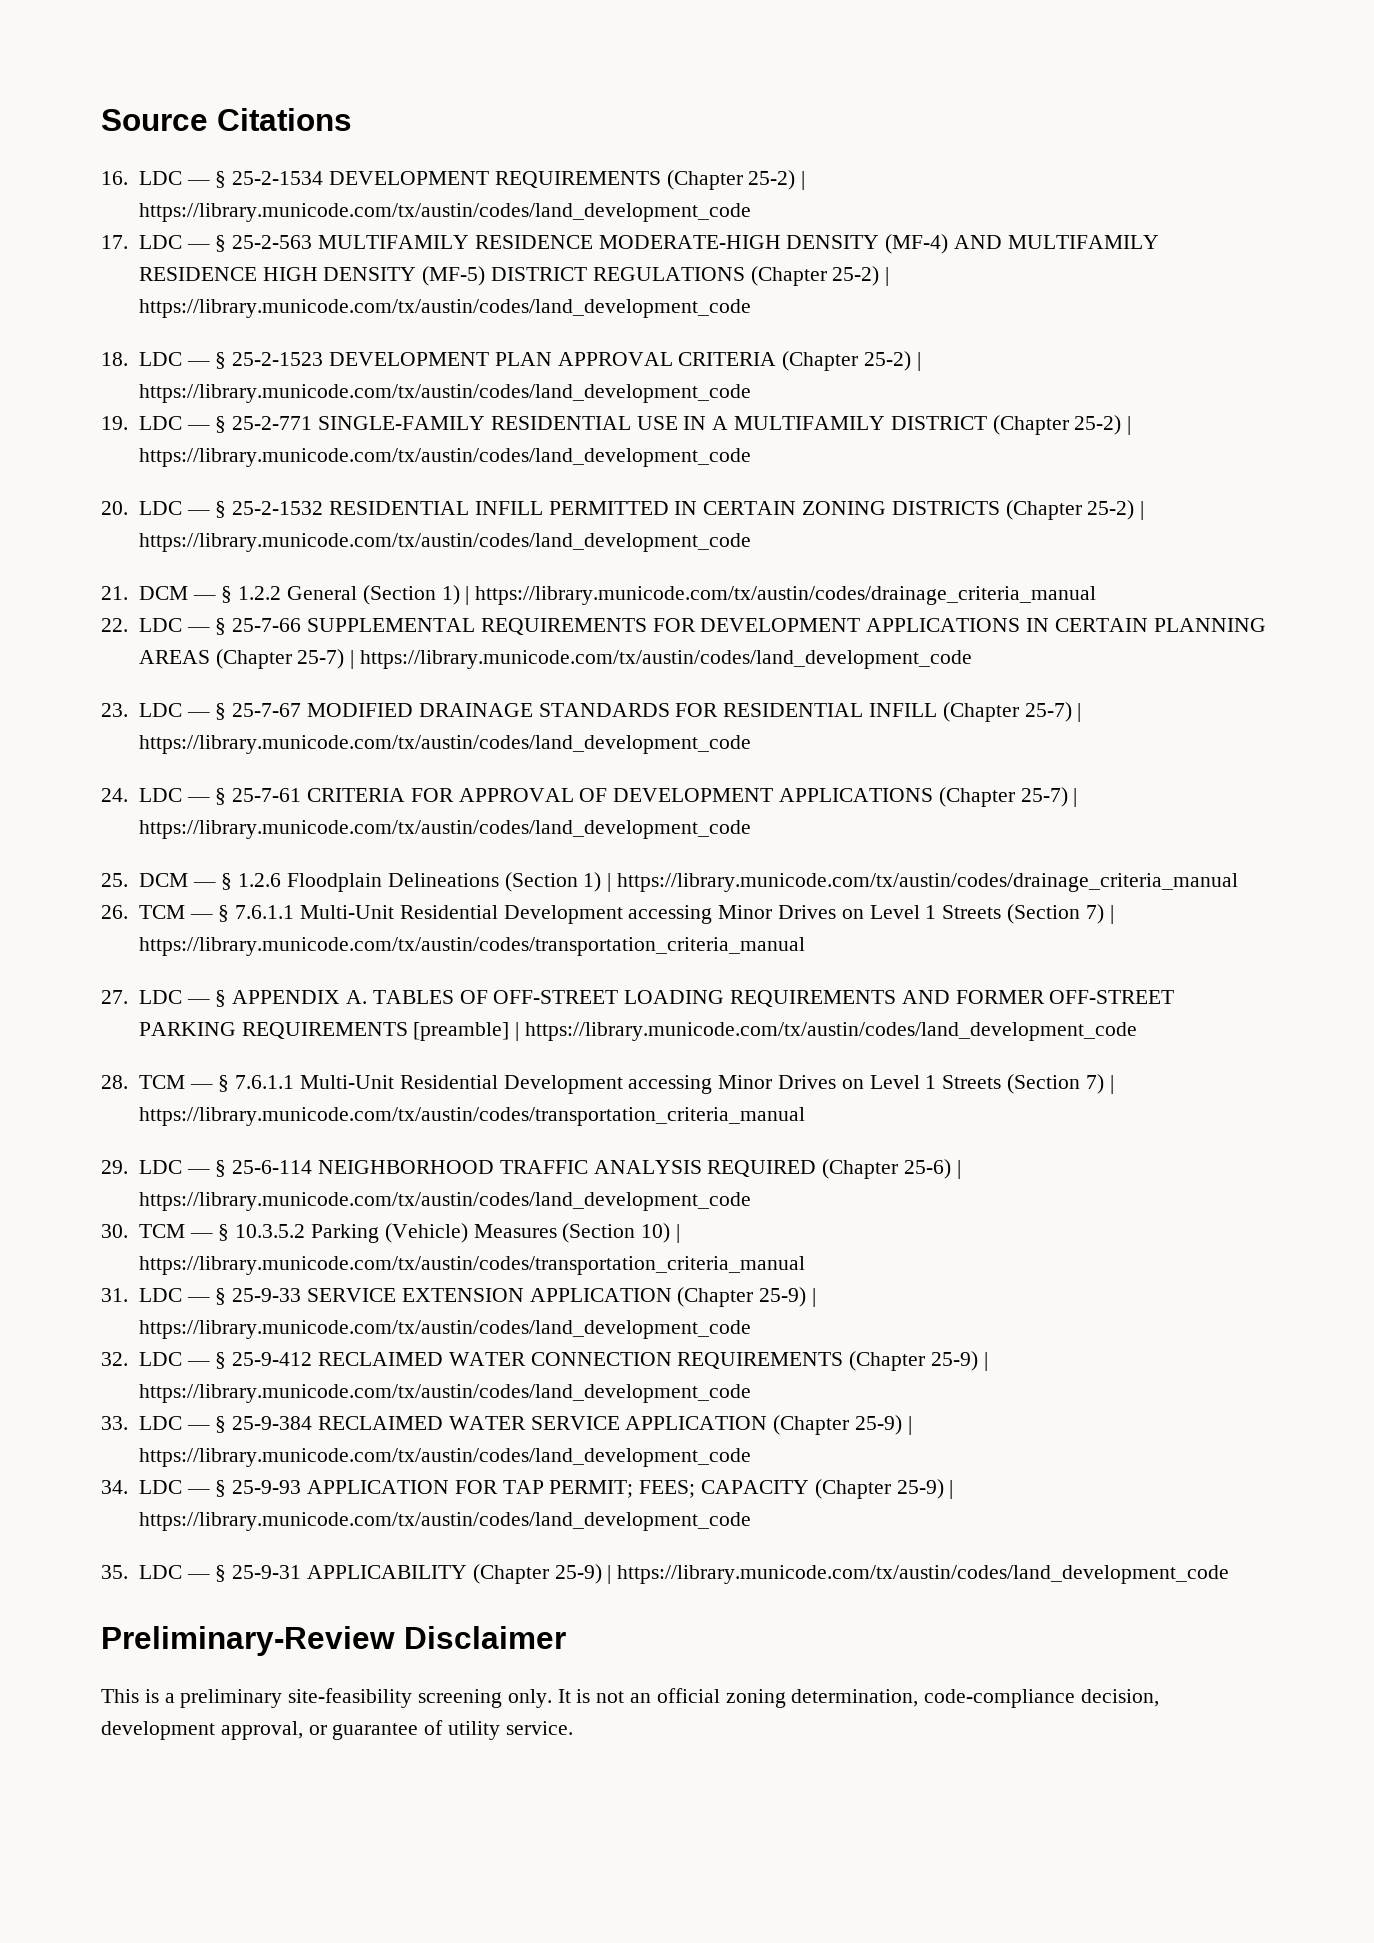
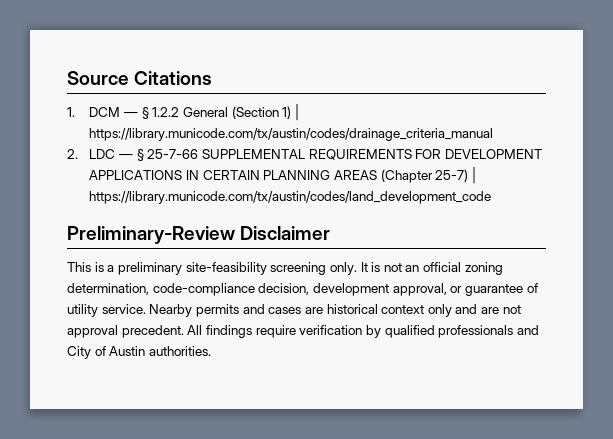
- 16. LDC — § 25-2-1534 DEVELOPMENT REQUIREMENTS (Chapter 25-2) | https://library.municode.com/tx/austin/codes/land_development_code
- 17. LDC — § 25-2-563 MULTIFAMILY RESIDENCE MODERATE-HIGH DENSITY (MF-4) AND MULTIFAMILY RESIDENCE HIGH DENSITY (MF-5) DISTRICT REGULATIONS (Chapter 25-2) | https://library.municode.com/tx/austin/codes/land_development_code
- 18. LDC — § 25-2-1523 DEVELOPMENT PLAN APPROVAL CRITERIA (Chapter 25-2) | https://library.municode.com/tx/austin/codes/land_development_code
- 19. LDC — § 25-2-771 SINGLE-FAMILY RESIDENTIAL USE IN A MULTIFAMILY DISTRICT (Chapter 25-2) | https://library.municode.com/tx/austin/codes/land_development_code
- 20. LDC — § 25-2-1532 RESIDENTIAL INFILL PERMITTED IN CERTAIN ZONING DISTRICTS (Chapter 25-2) | https://library.municode.com/tx/austin/codes/land_development_code
- 21. DCM — § 1.2.2 General (Section 1) | https://library.municode.com/tx/austin/codes/drainage_criteria_manual
+ 1. DCM — § 1.2.2 General (Section 1) | https://library.municode.com/tx/austin/codes/drainage_criteria_manual
- 22. LDC — § 25-7-66 SUPPLEMENTAL REQUIREMENTS FOR DEVELOPMENT APPLICATIONS IN CERTAIN PLANNING AREAS (Chapter 25-7) | https://library.municode.com/tx/austin/codes/land_development_code
+ 2. LDC — § 25-7-66 SUPPLEMENTAL REQUIREMENTS FOR DEVELOPMENT APPLICATIONS IN CERTAIN PLANNING AREAS (Chapter 25-7) | https://library.municode.com/tx/austin/codes/land_development_code
- 23. LDC — § 25-7-67 MODIFIED DRAINAGE STANDARDS FOR RESIDENTIAL INFILL (Chapter 25-7) | https://library.municode.com/tx/austin/codes/land_development_code
- 24. LDC — § 25-7-61 CRITERIA FOR APPROVAL OF DEVELOPMENT APPLICATIONS (Chapter 25-7) | https://library.municode.com/tx/austin/codes/land_development_code
- 25. DCM — § 1.2.6 Floodplain Delineations (Section 1) | https://library.municode.com/tx/austin/codes/drainage_criteria_manual
- 26. TCM — § 7.6.1.1 Multi-Unit Residential Development accessing Minor Drives on Level 1 Streets (Section 7) | https://library.municode.com/tx/austin/codes/transportation_criteria_manual
- 27. LDC — § APPENDIX A. TABLES OF OFF-STREET LOADING REQUIREMENTS AND FORMER OFF-STREET PARKING REQUIREMENTS [preamble] | https://library.municode.com/tx/austin/codes/land_development_code
- 28. TCM — § 7.6.1.1 Multi-Unit Residential Development accessing Minor Drives on Level 1 Streets (Section 7) | https://library.municode.com/tx/austin/codes/transportation_criteria_manual
- 29. LDC — § 25-6-114 NEIGHBORHOOD TRAFFIC ANALYSIS REQUIRED (Chapter 25-6) | https://library.municode.com/tx/austin/codes/land_development_code
- 30. TCM — § 10.3.5.2 Parking (Vehicle) Measures (Section 10) | https://library.municode.com/tx/austin/codes/transportation_criteria_manual
- 31. LDC — § 25-9-33 SERVICE EXTENSION APPLICATION (Chapter 25-9) | https://library.municode.com/tx/austin/codes/land_development_code
- 32. LDC — § 25-9-412 RECLAIMED WATER CONNECTION REQUIREMENTS (Chapter 25-9) | https://library.municode.com/tx/austin/codes/land_development_code
- 33. LDC — § 25-9-384 RECLAIMED WATER SERVICE APPLICATION (Chapter 25-9) | https://library.municode.com/tx/austin/codes/land_development_code
- 34. LDC — § 25-9-93 APPLICATION FOR TAP PERMIT; FEES; CAPACITY (Chapter 25-9) | https://library.municode.com/tx/austin/codes/land_development_code
- 35. LDC — § 25-9-31 APPLICABILITY (Chapter 25-9) | https://library.municode.com/tx/austin/codes/land_development_code
+ Nearby permits and cases are historical context only and are not approval precedent. All findings require verification by qualified professionals and City of Austin authorities.

